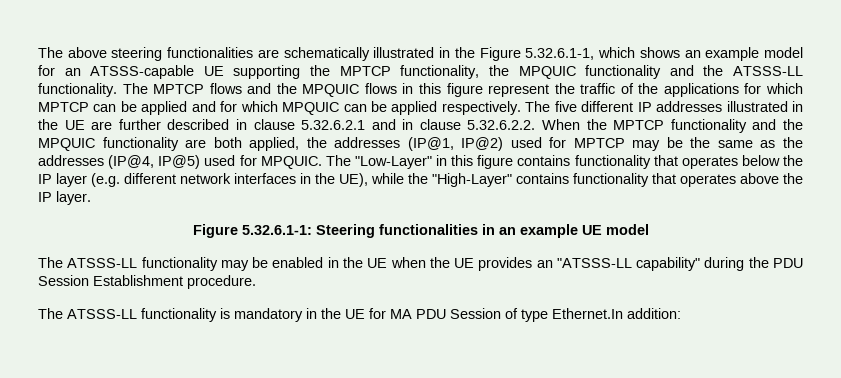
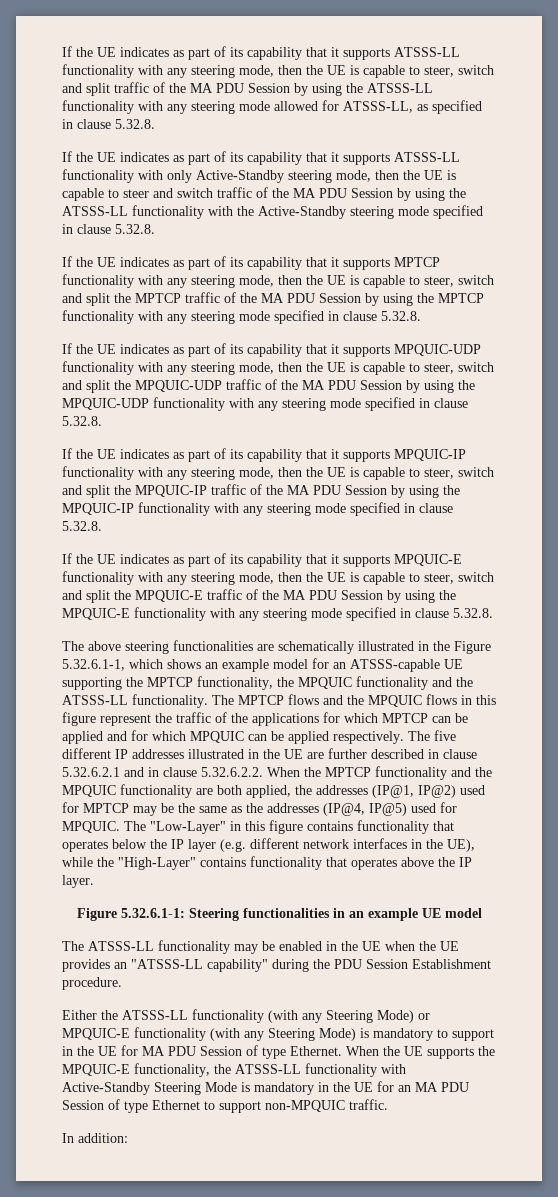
+ If the UE indicates as part of its capability that it supports ATSSS-LL functionality with any steering mode, then the UE is capable to steer, switch and split traffic of the MA PDU Session by using the ATSSS-LL functionality with any steering mode allowed for ATSSS-LL, as specified in clause 5.32.8.
+ If the UE indicates as part of its capability that it supports ATSSS-LL functionality with only Active-Standby steering mode, then the UE is capable to steer and switch traffic of the MA PDU Session by using the ATSSS-LL functionality with the Active-Standby steering mode specified in clause 5.32.8.
+ If the UE indicates as part of its capability that it supports MPTCP functionality with any steering mode, then the UE is capable to steer, switch and split the MPTCP traffic of the MA PDU Session by using the MPTCP functionality with any steering mode specified in clause 5.32.8.
+ If the UE indicates as part of its capability that it supports MPQUIC-UDP functionality with any steering mode, then the UE is capable to steer, switch and split the MPQUIC-UDP traffic of the MA PDU Session by using the MPQUIC-UDP functionality with any steering mode specified in clause 5.32.8.
+ If the UE indicates as part of its capability that it supports MPQUIC-IP functionality with any steering mode, then the UE is capable to steer, switch and split the MPQUIC-IP traffic of the MA PDU Session by using the MPQUIC-IP functionality with any steering mode specified in clause 5.32.8.
+ If the UE indicates as part of its capability that it supports MPQUIC-E functionality with any steering mode, then the UE is capable to steer, switch and split the MPQUIC-E traffic of the MA PDU Session by using the MPQUIC-E functionality with any steering mode specified in clause 5.32.8.
- The ATSSS-LL functionality is mandatory in the UE for MA PDU Session of type Ethernet.In addition:
+ Either the ATSSS-LL functionality (with any Steering Mode) or MPQUIC-E functionality (with any Steering Mode) is mandatory to support in the UE for MA PDU Session of type Ethernet. When the UE supports the MPQUIC-E functionality, the ATSSS-LL functionality with Active-Standby Steering Mode is mandatory in the UE for an MA PDU Session of type Ethernet to support non-MPQUIC traffic.
+ In addition:

